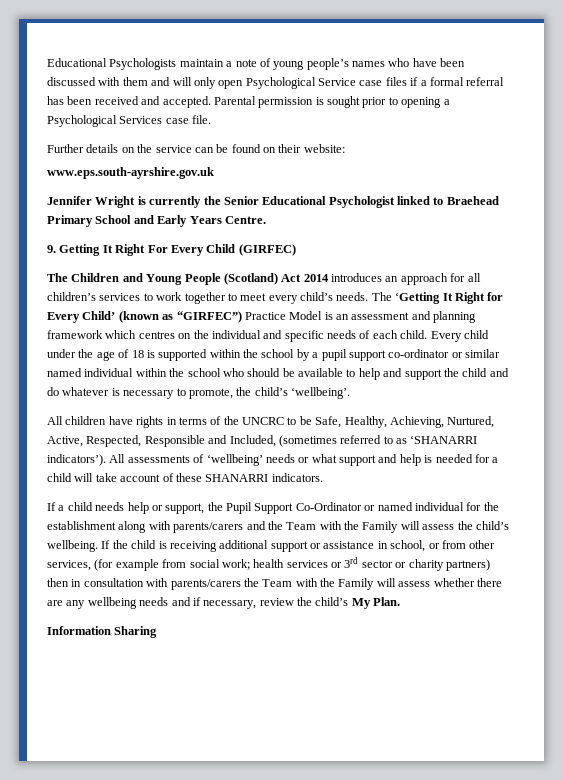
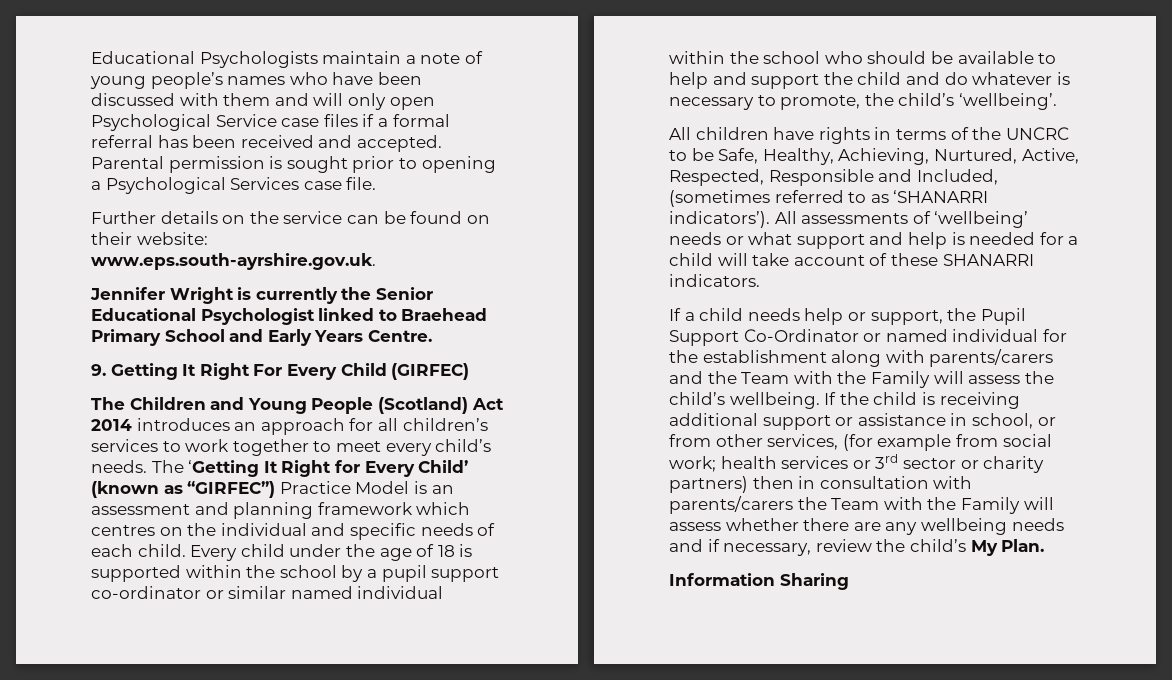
- www.eps.south-ayrshire.gov.uk
+ www.eps.south-ayrshire.gov.uk.

